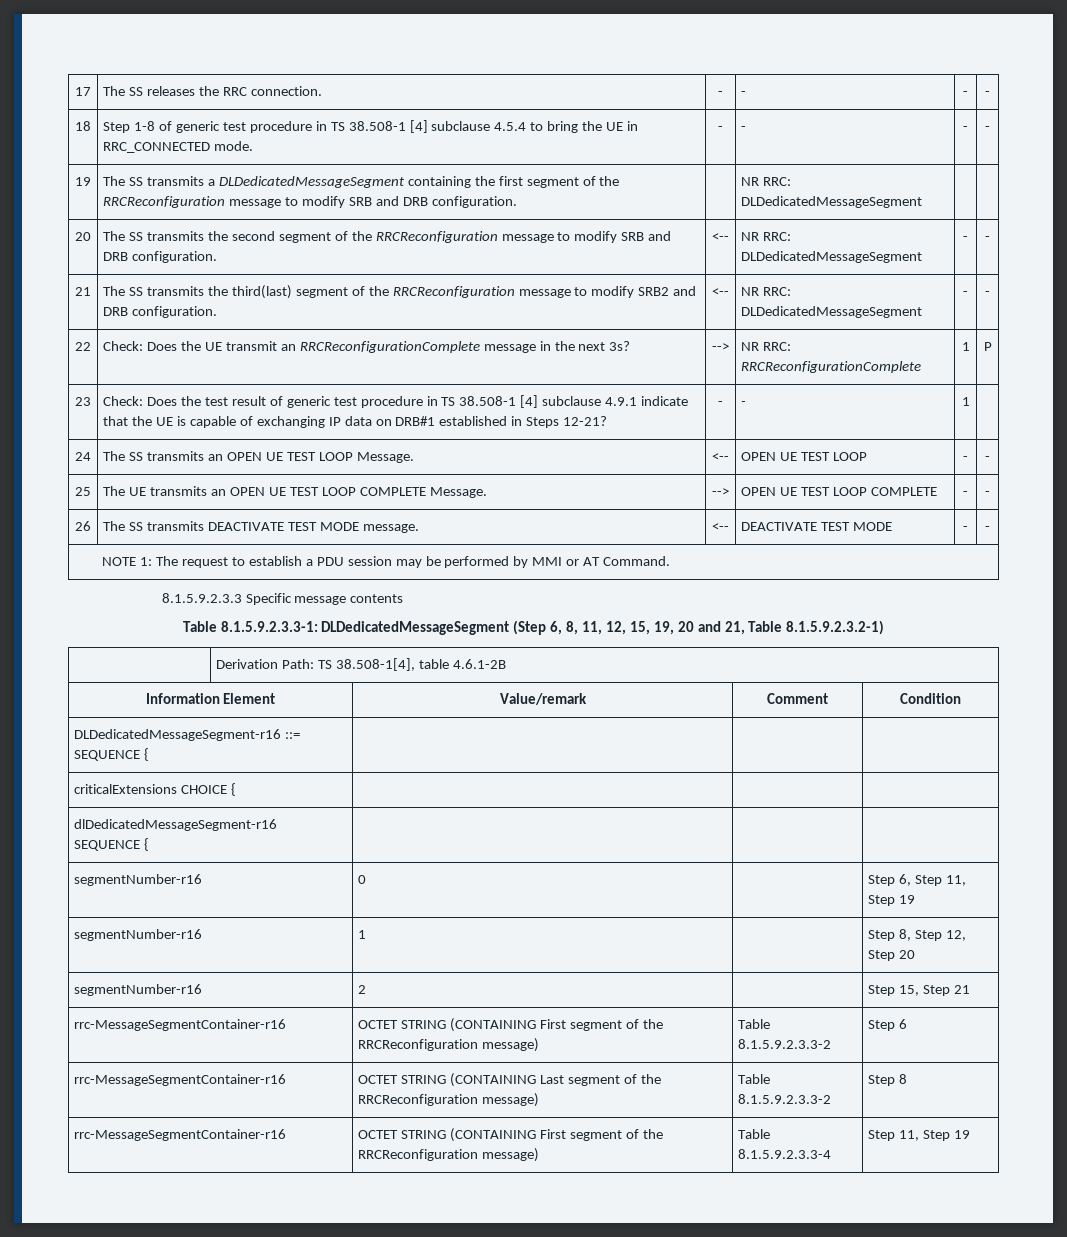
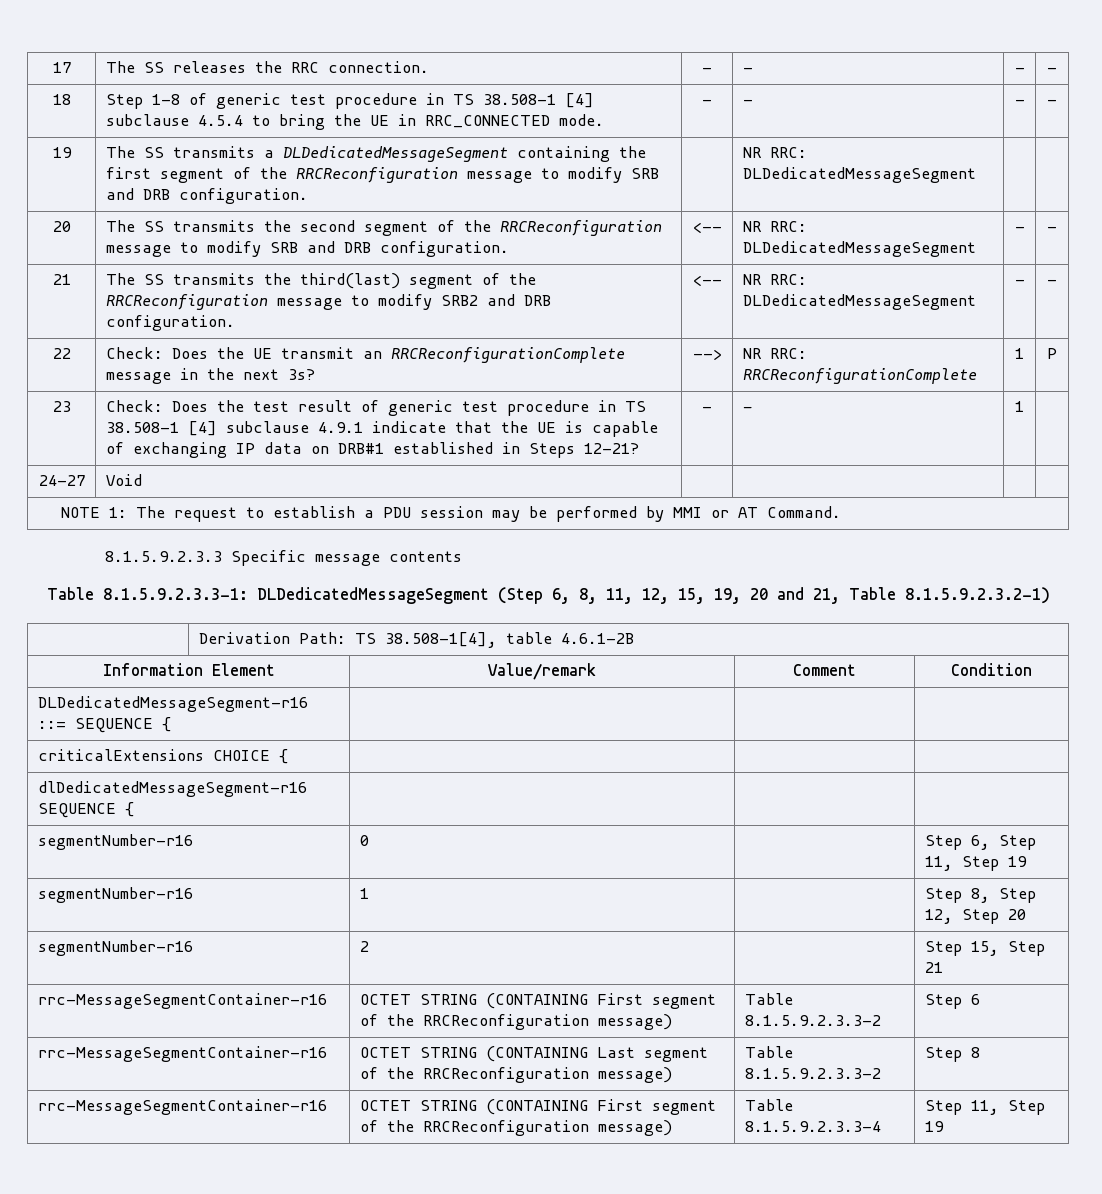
- 24 | The SS transmits an OPEN UE TEST LOOP Message. | <-- | OPEN UE TEST LOOP | - | -
- 25 | The UE transmits an OPEN UE TEST LOOP COMPLETE Message. | --> | OPEN UE TEST LOOP COMPLETE | - | -
- 26 | The SS transmits DEACTIVATE TEST MODE message. | <-- | DEACTIVATE TEST MODE | - | -
+ 24-27 | Void | | | |

